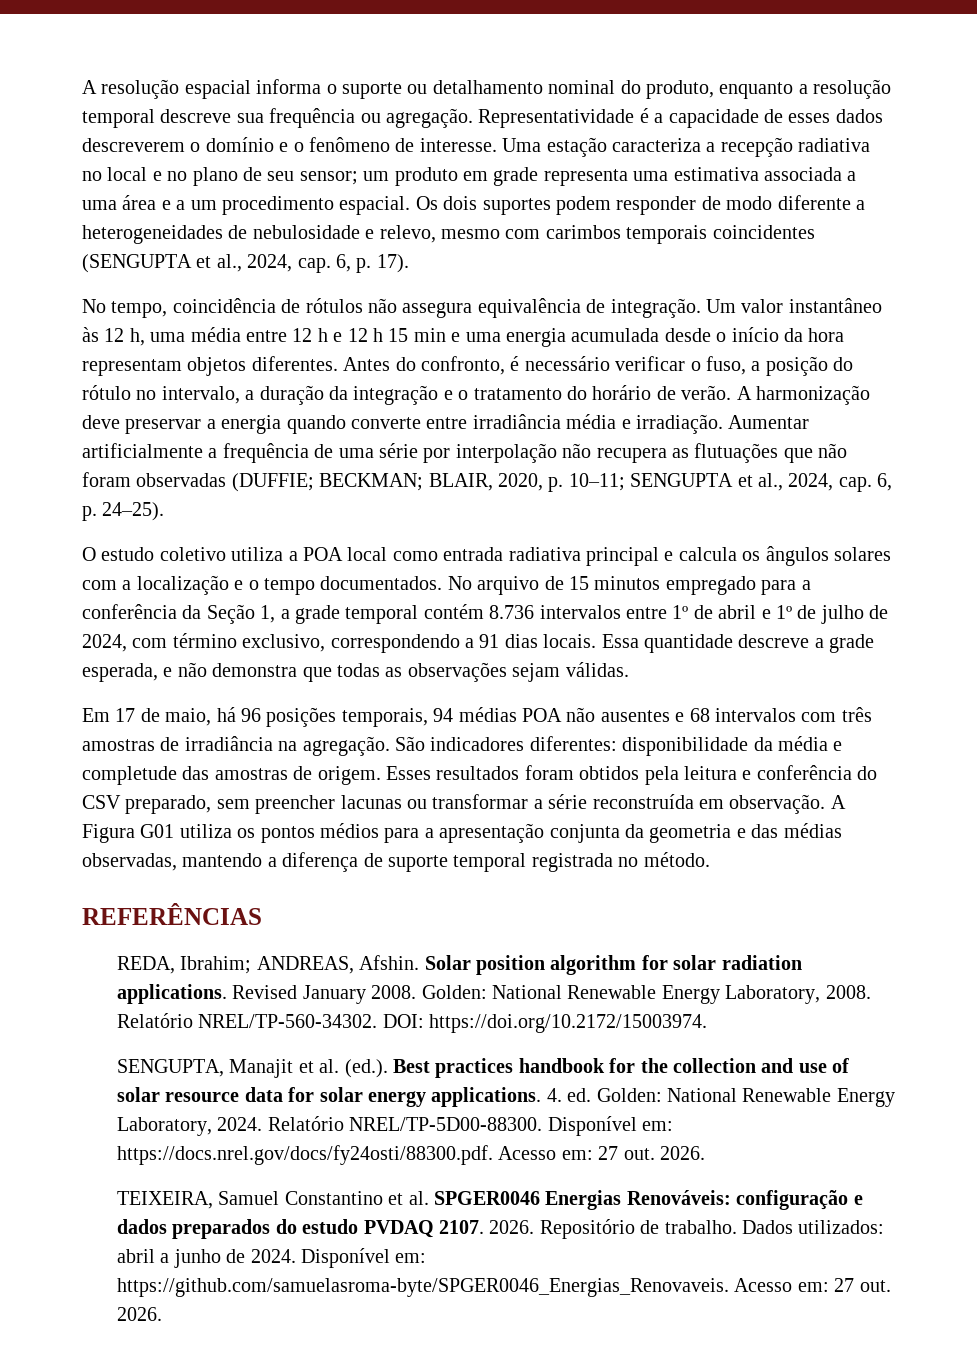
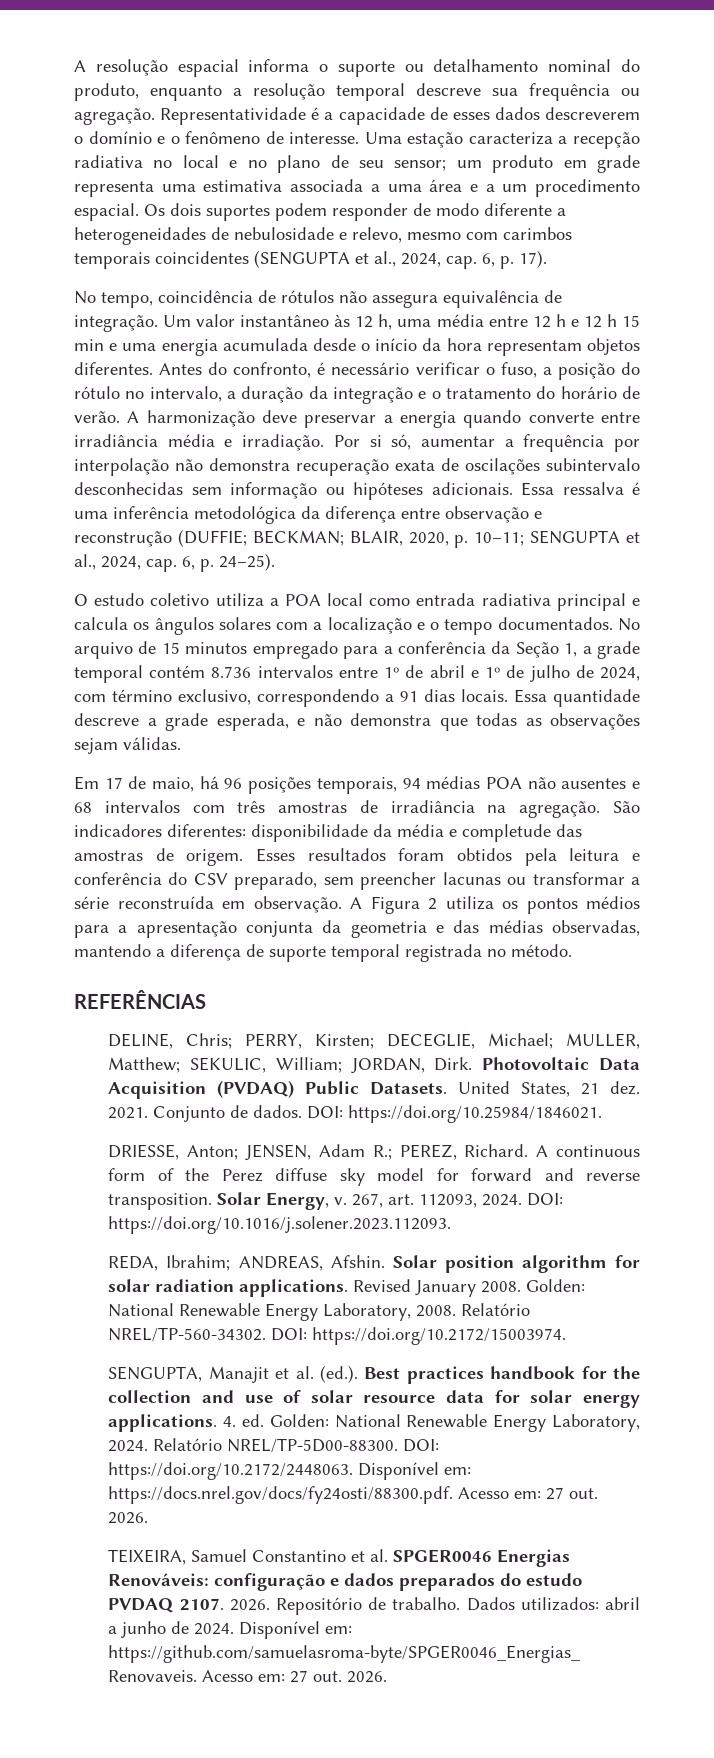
- Aumentar artificialmente a frequência de uma série por interpolação não recupera as flutuações que não foram observadas (DUFFIE; BECKMAN; BLAIR, 2020, p. 10–11; SENGUPTA et al., 2024, cap.
+ Por si só, aumentar a frequência por interpolação não demonstra recuperação exata de oscilações subintervalo desconhecidas sem informação ou hipóteses adicionais. Essa ressalva é uma inferência metodológica da diferença entre observação e reconstrução (DUFFIE; BECKMAN; BLAIR, 2020, p. 10–11; SENGUPTA et al., 2024, cap.
- A Figura G01 utiliza os pontos médios para a apresentação conjunta da geometria e das médias observadas, mantendo a diferença de suporte temporal registrada no método.
+ A Figura 2 utiliza os pontos médios para a apresentação conjunta da geometria e das médias observadas, mantendo a diferença de suporte temporal registrada no método.
+ DELINE, Chris; PERRY, Kirsten; DECEGLIE, Michael; MULLER, Matthew; SEKULIC, William; JORDAN, Dirk. Photovoltaic Data Acquisition (PVDAQ) Public Datasets. United States, 21 dez. 2021. Conjunto de dados. DOI: https://doi.org/10.25984/1846021.
+ DRIESSE, Anton; JENSEN, Adam R.; PEREZ, Richard. A continuous form of the Perez diffuse sky model for forward and reverse transposition. Solar Energy, v. 267, art. 112093, 2024. DOI: https://doi.org/10.1016/j.solener.2023.112093.
- Disponível em: https://docs.nrel.gov/docs/fy24osti/88300.pdf. Acesso em: 27 out.
+ DOI: https://doi.org/10.2172/2448063. Disponível em: https://docs.nrel.gov/docs/fy24osti/88300.pdf. Acesso em: 27 out.

